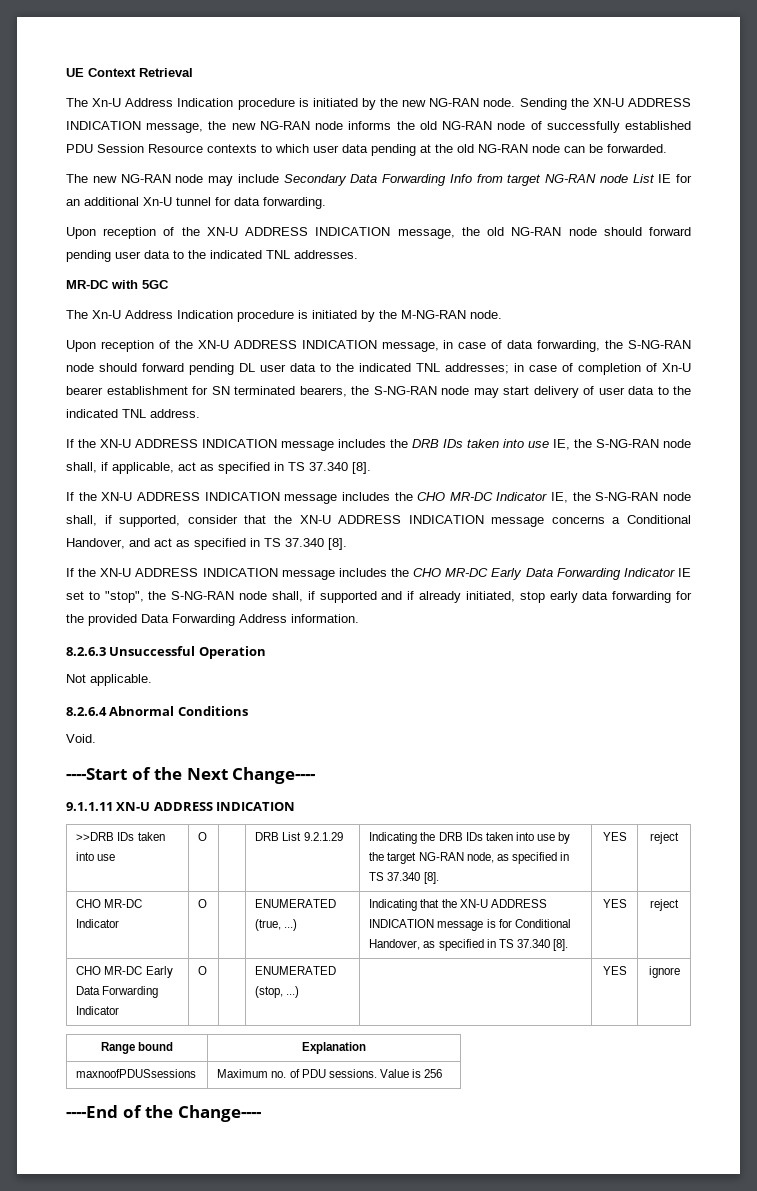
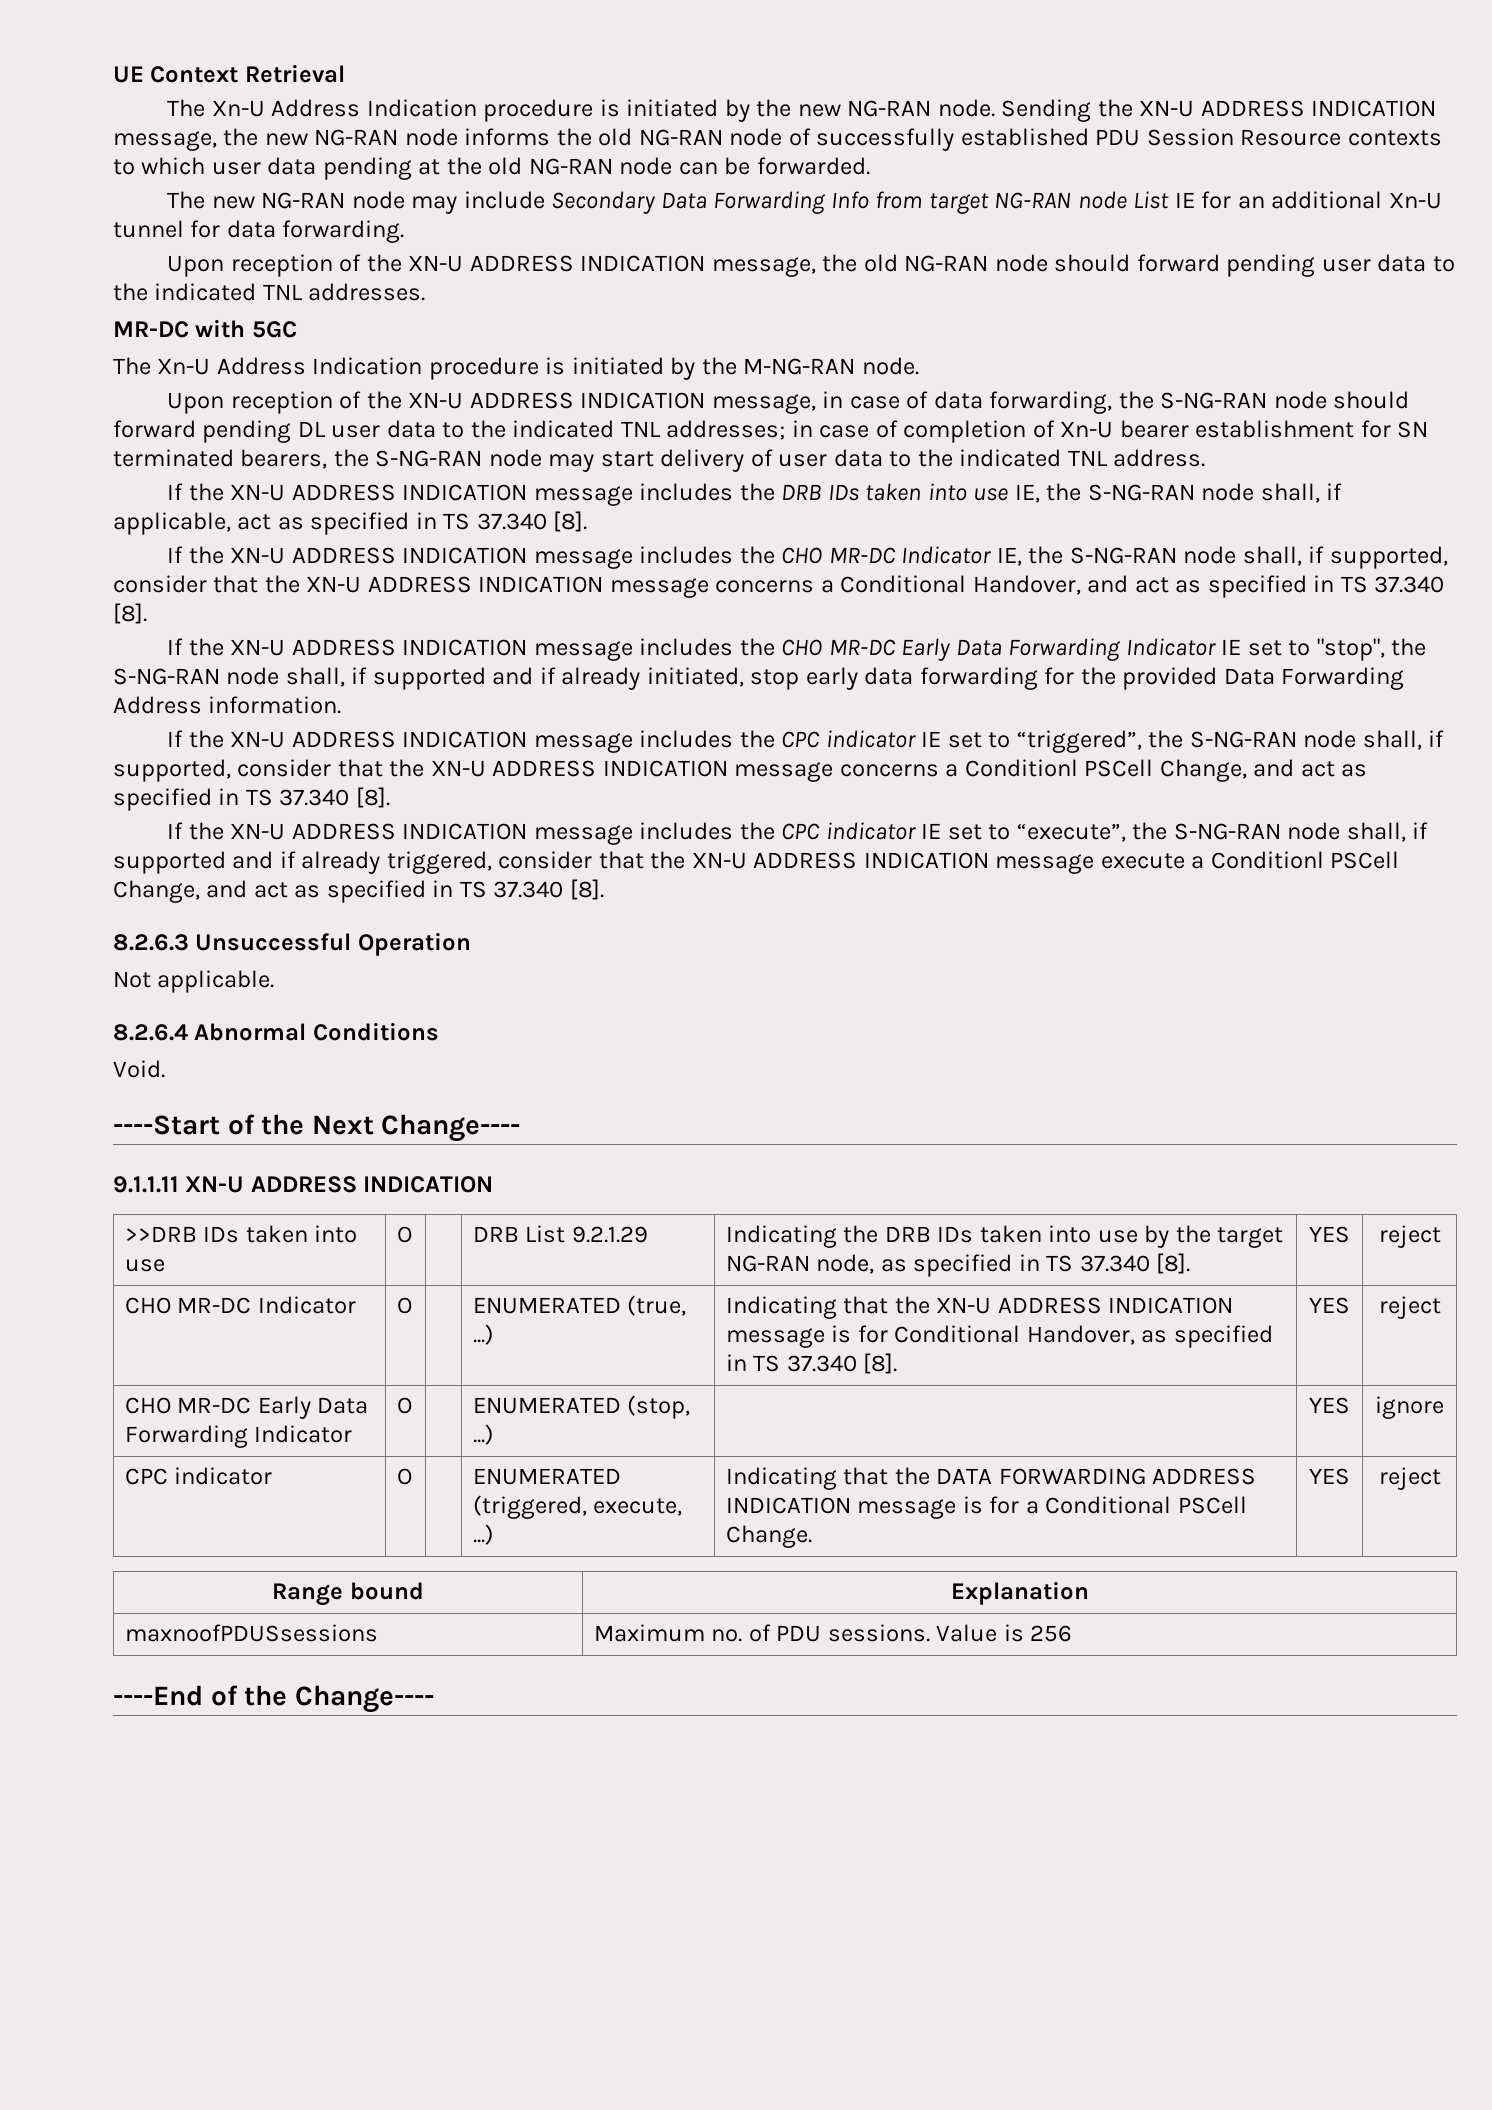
+ If the XN-U ADDRESS INDICATION message includes the CPC indicator IE set to “triggered”, the S-NG-RAN node shall, if supported, consider that the XN-U ADDRESS INDICATION message concerns a Conditionl PSCell Change, and act as specified in TS 37.340 [8].
+ If the XN-U ADDRESS INDICATION message includes the CPC indicator IE set to “execute”, the S-NG-RAN node shall, if supported and if already triggered, consider that the XN-U ADDRESS INDICATION message execute a Conditionl PSCell Change, and act as specified in TS 37.340 [8].
+ CPC indicator | O | | ENUMERATED (triggered, execute, ...) | Indicating that the DATA FORWARDING ADDRESS INDICATION message is for a Conditional PSCell Change. | YES | reject

